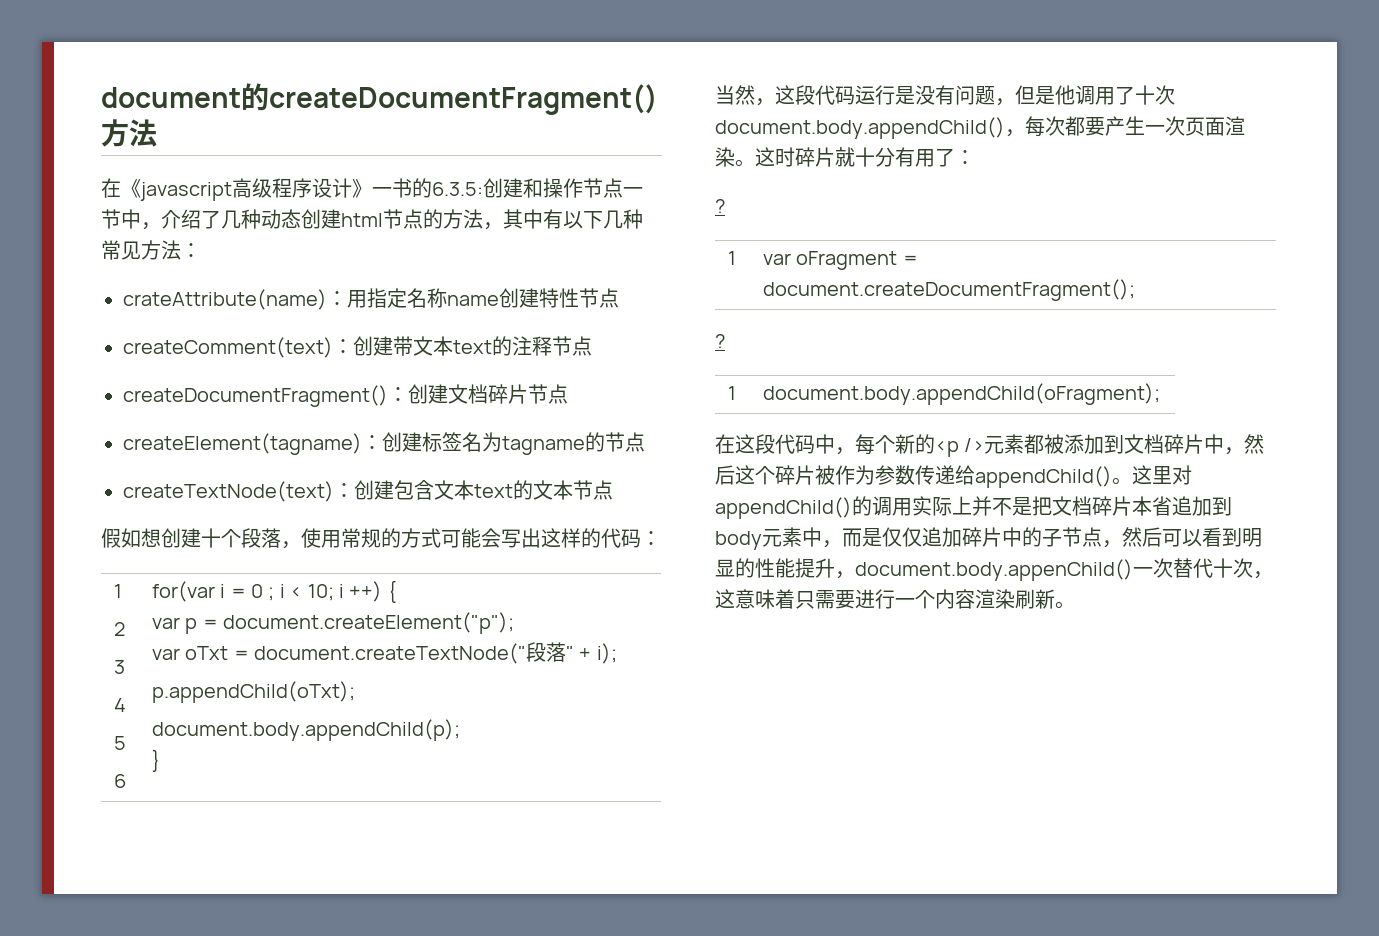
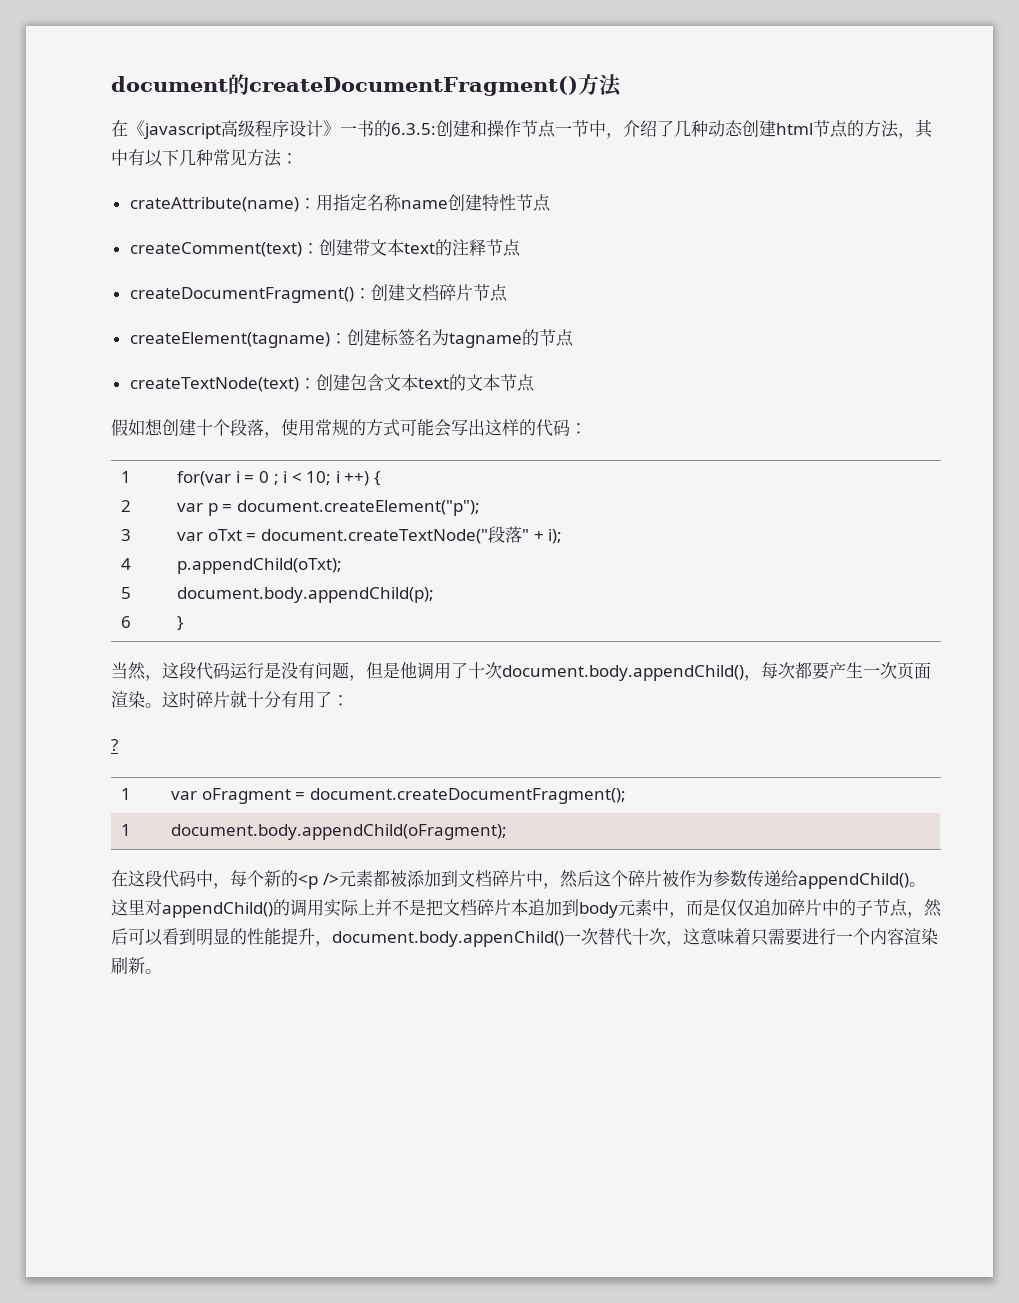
  1 | var oFragment = document.createDocumentFragment();
- ?
- 这里对appendChild()的调用实际上并不是把文档碎片本省追加到body元素中，而是仅仅追加碎片中的子节点，然后可以看到明显的性能提升，document.body.appenChild()一次替代十次，这意味着只需要进行一个内容渲染刷新。
+ 这里对appendChild()的调用实际上并不是把文档碎片本追加到body元素中，而是仅仅追加碎片中的子节点，然后可以看到明显的性能提升，document.body.appenChild()一次替代十次，这意味着只需要进行一个内容渲染刷新。

